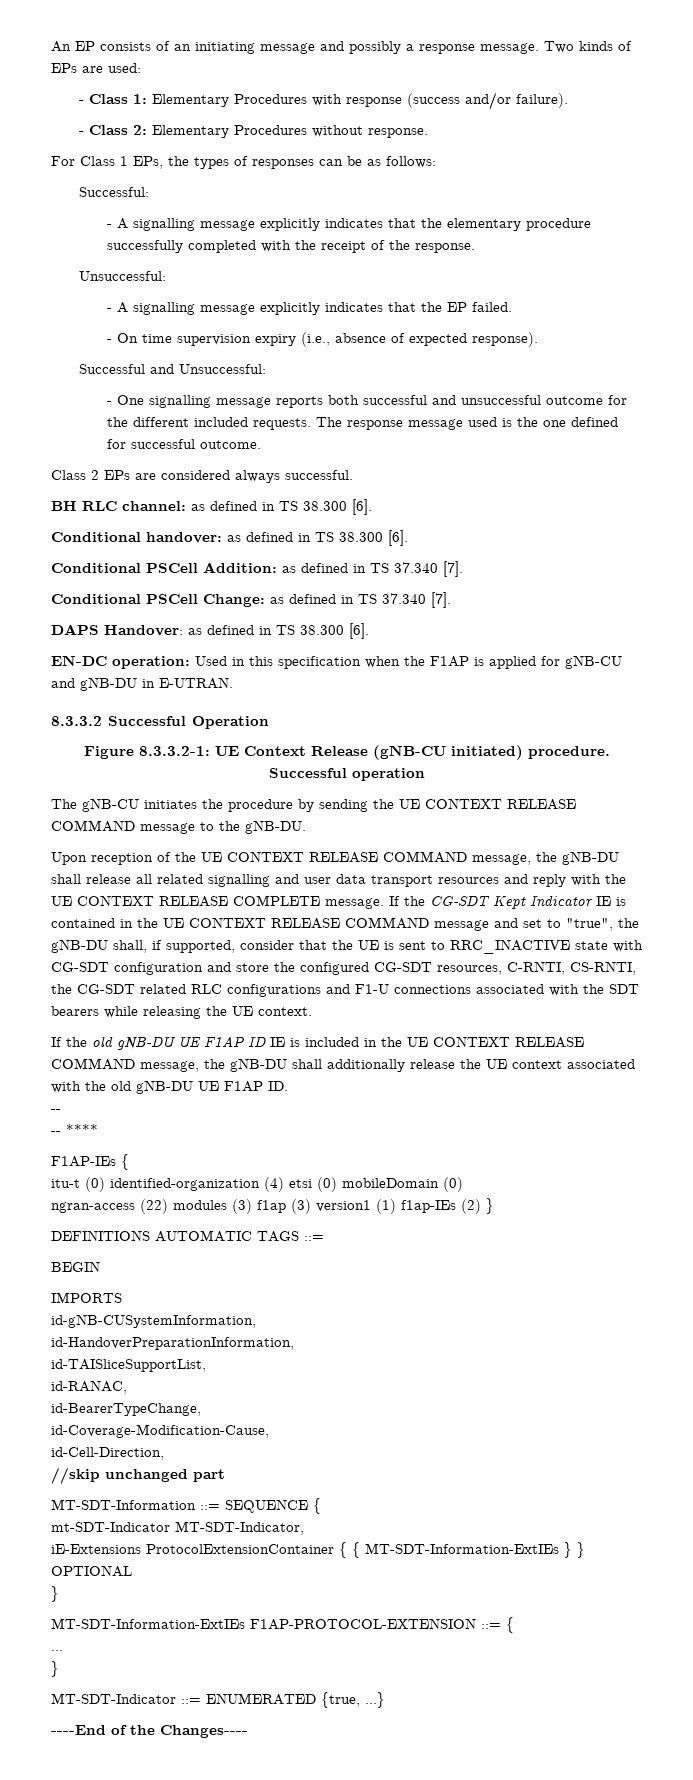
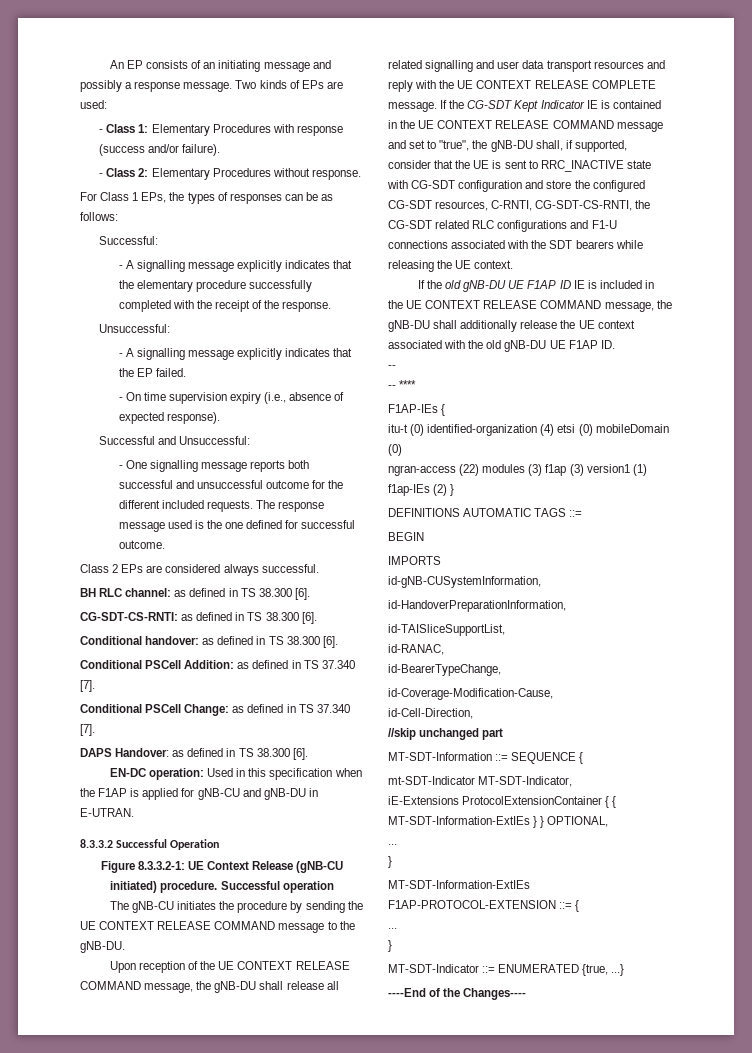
+ CG-SDT-CS-RNTI: as defined in TS 38.300 [6].
- If the CG-SDT Kept Indicator IE is contained in the UE CONTEXT RELEASE COMMAND message and set to "true", the gNB-DU shall, if supported, consider that the UE is sent to RRC_INACTIVE state with CG-SDT configuration and store the configured CG-SDT resources, C-RNTI, CS-RNTI, the CG-SDT related RLC configurations and F1-U connections associated with the SDT bearers while releasing the UE context.
+ If the CG-SDT Kept Indicator IE is contained in the UE CONTEXT RELEASE COMMAND message and set to "true", the gNB-DU shall, if supported, consider that the UE is sent to RRC_INACTIVE state with CG-SDT configuration and store the configured CG-SDT resources, C-RNTI, CG-SDT-CS-RNTI, the CG-SDT related RLC configurations and F1-U connections associated with the SDT bearers while releasing the UE context.
- iE-Extensions ProtocolExtensionContainer { { MT-SDT-Information-ExtIEs } } OPTIONAL
+ iE-Extensions ProtocolExtensionContainer { { MT-SDT-Information-ExtIEs } } OPTIONAL,
+ ...

